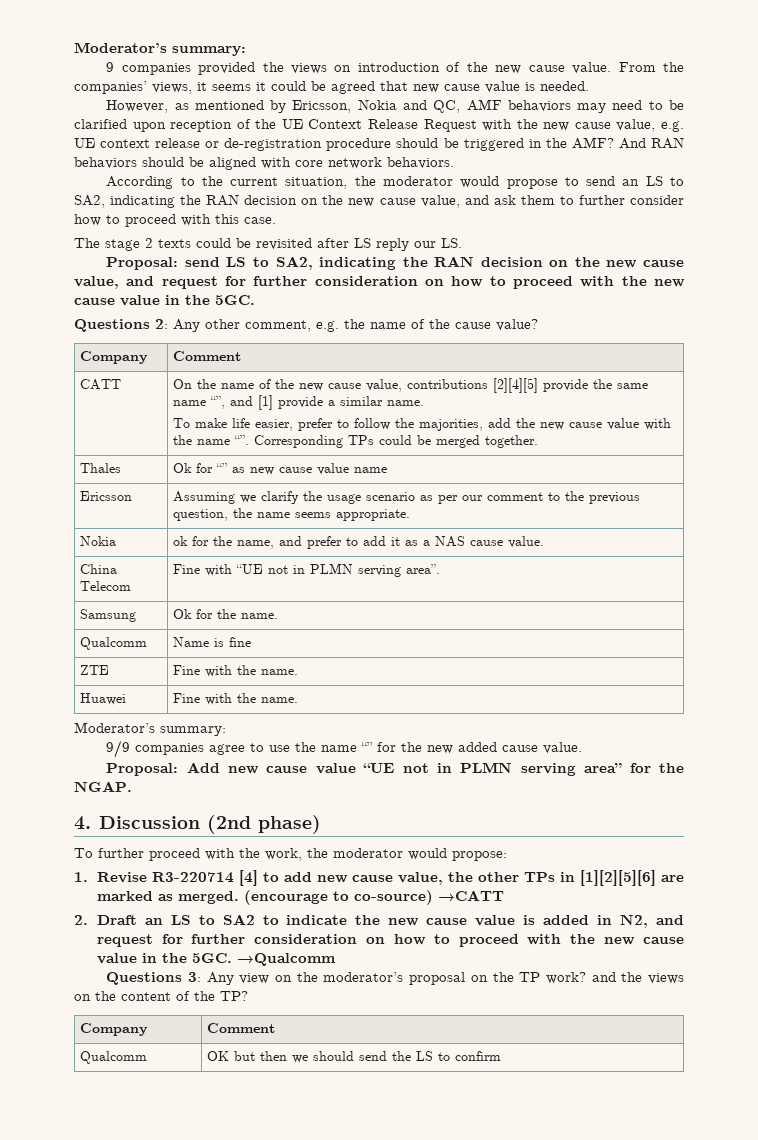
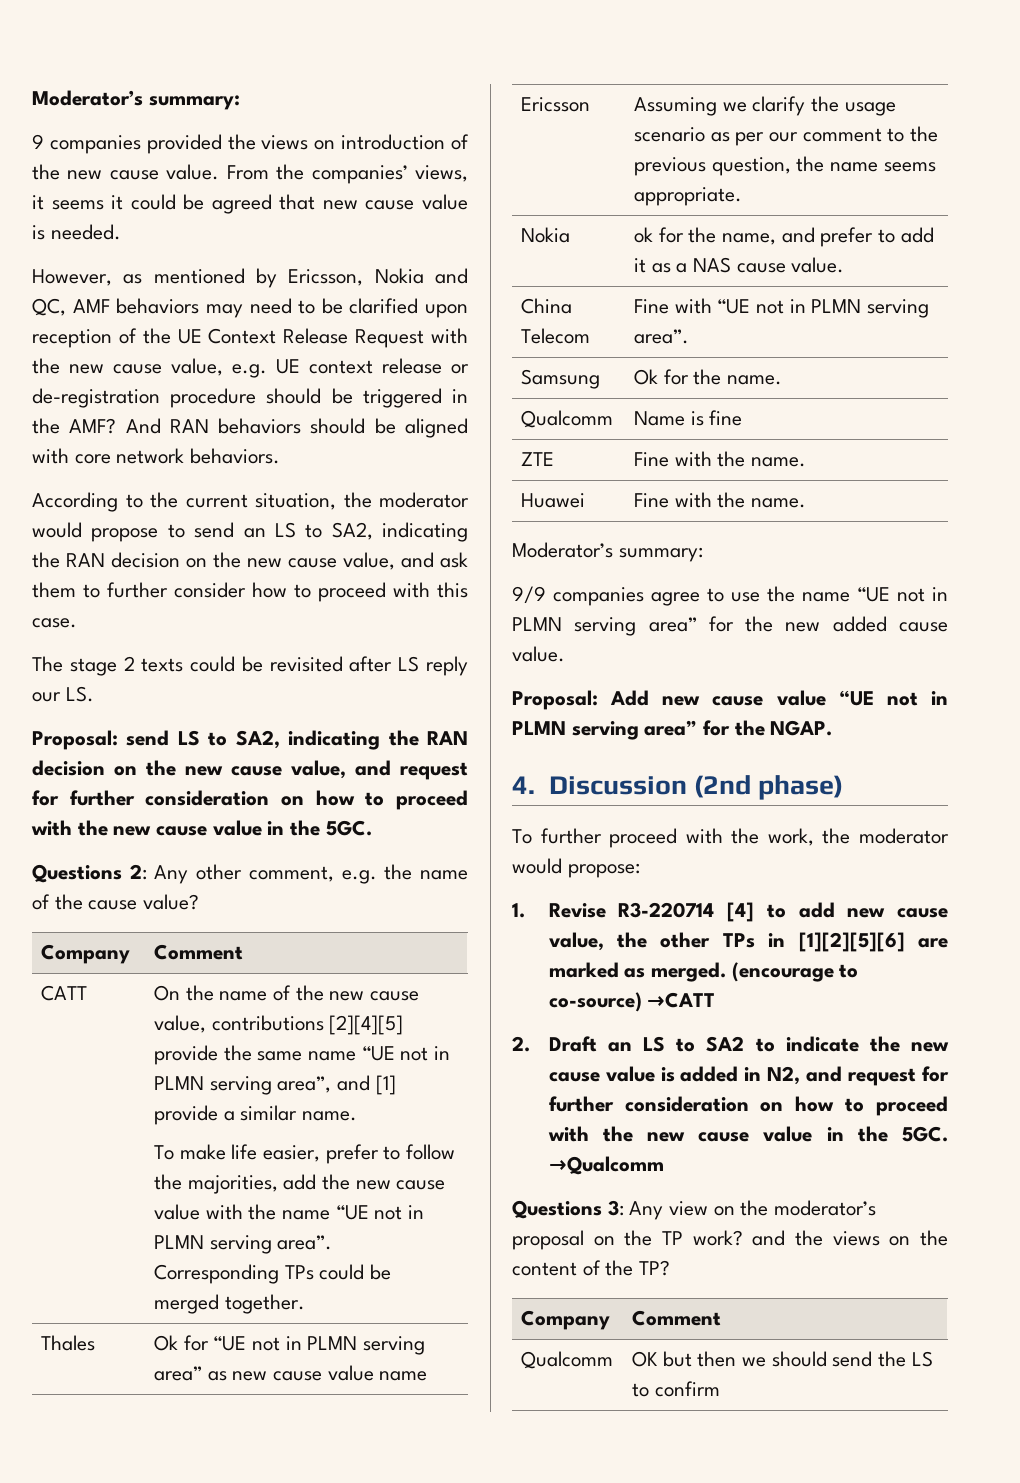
- On the name of the new cause value, contributions [2][4][5] provide the same name “”, and [1] provide a similar name.
+ On the name of the new cause value, contributions [2][4][5] provide the same name “UE not in PLMN serving area”, and [1] provide a similar name.
- To make life easier, prefer to follow the majorities, add the new cause value with the name “”.
+ To make life easier, prefer to follow the majorities, add the new cause value with the name “UE not in PLMN serving area”.
- Thales | Ok for “” as new cause value name
+ Thales | Ok for “UE not in PLMN serving area” as new cause value name
- 9/9 companies agree to use the name “” for the new added cause value.
+ 9/9 companies agree to use the name “UE not in PLMN serving area” for the new added cause value.

